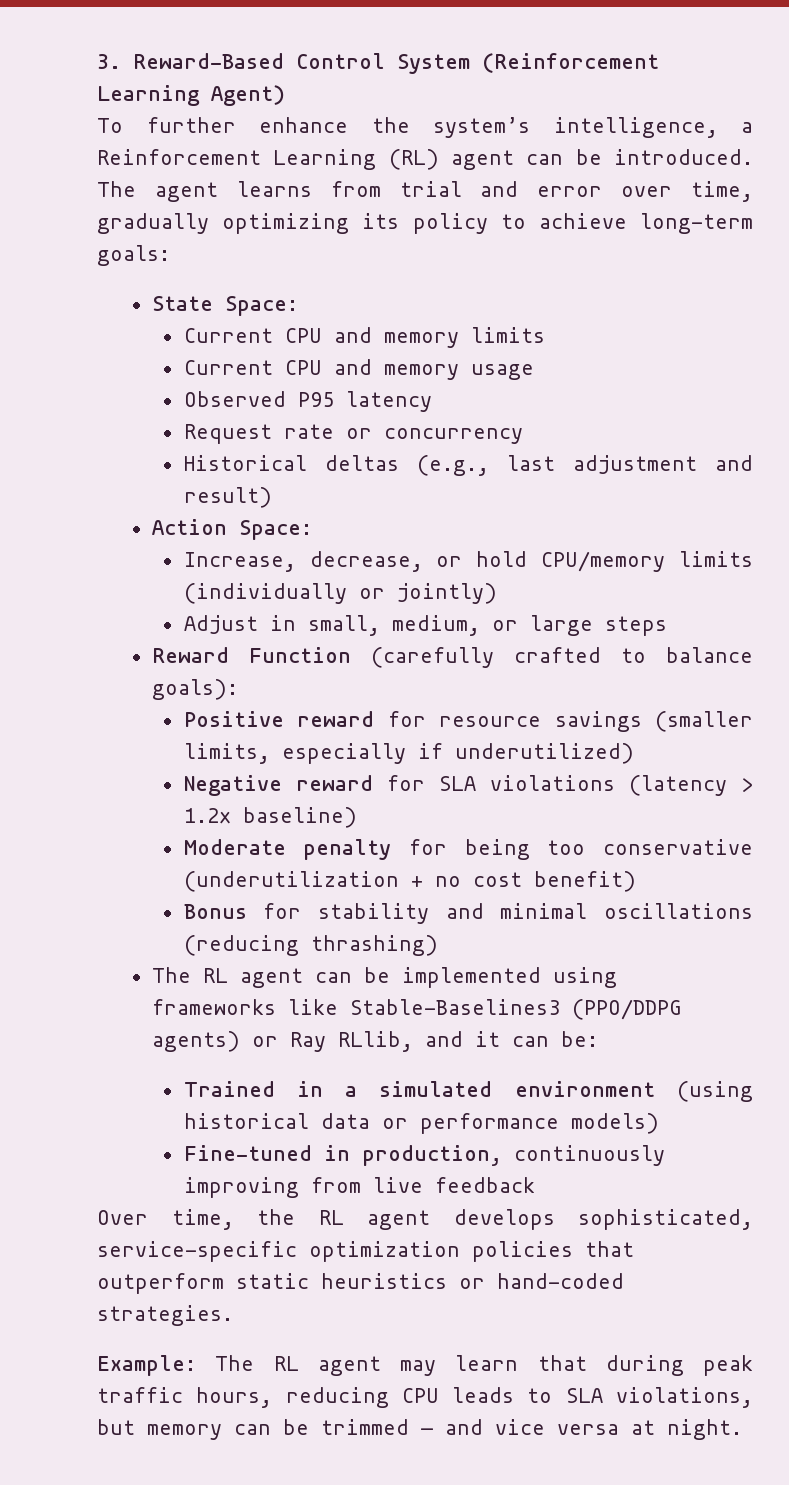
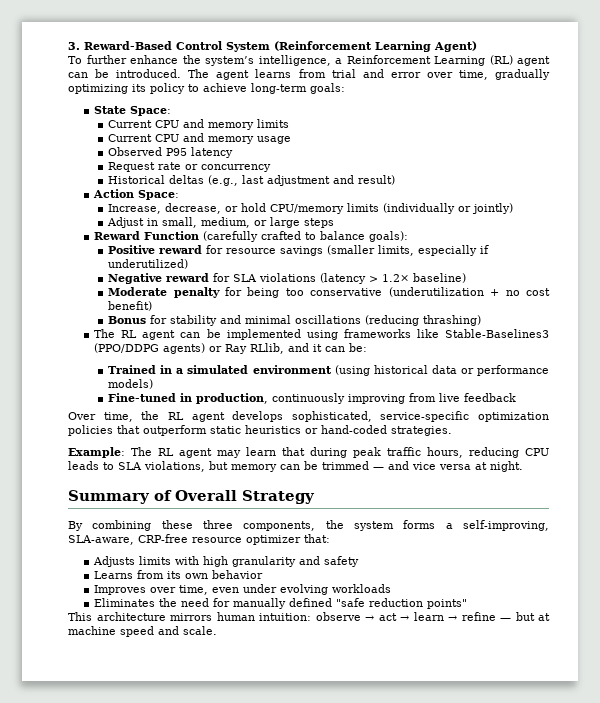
+ Summary of Overall Strategy
+ By combining these three components, the system forms a self-improving, SLA-aware, CRP-free resource optimizer that:
+ Adjusts limits with high granularity and safety
+ Learns from its own behavior
+ Improves over time, even under evolving workloads
+ Eliminates the need for manually defined "safe reduction points"
+ This architecture mirrors human intuition: observe → act → learn → refine — but at machine speed and scale.

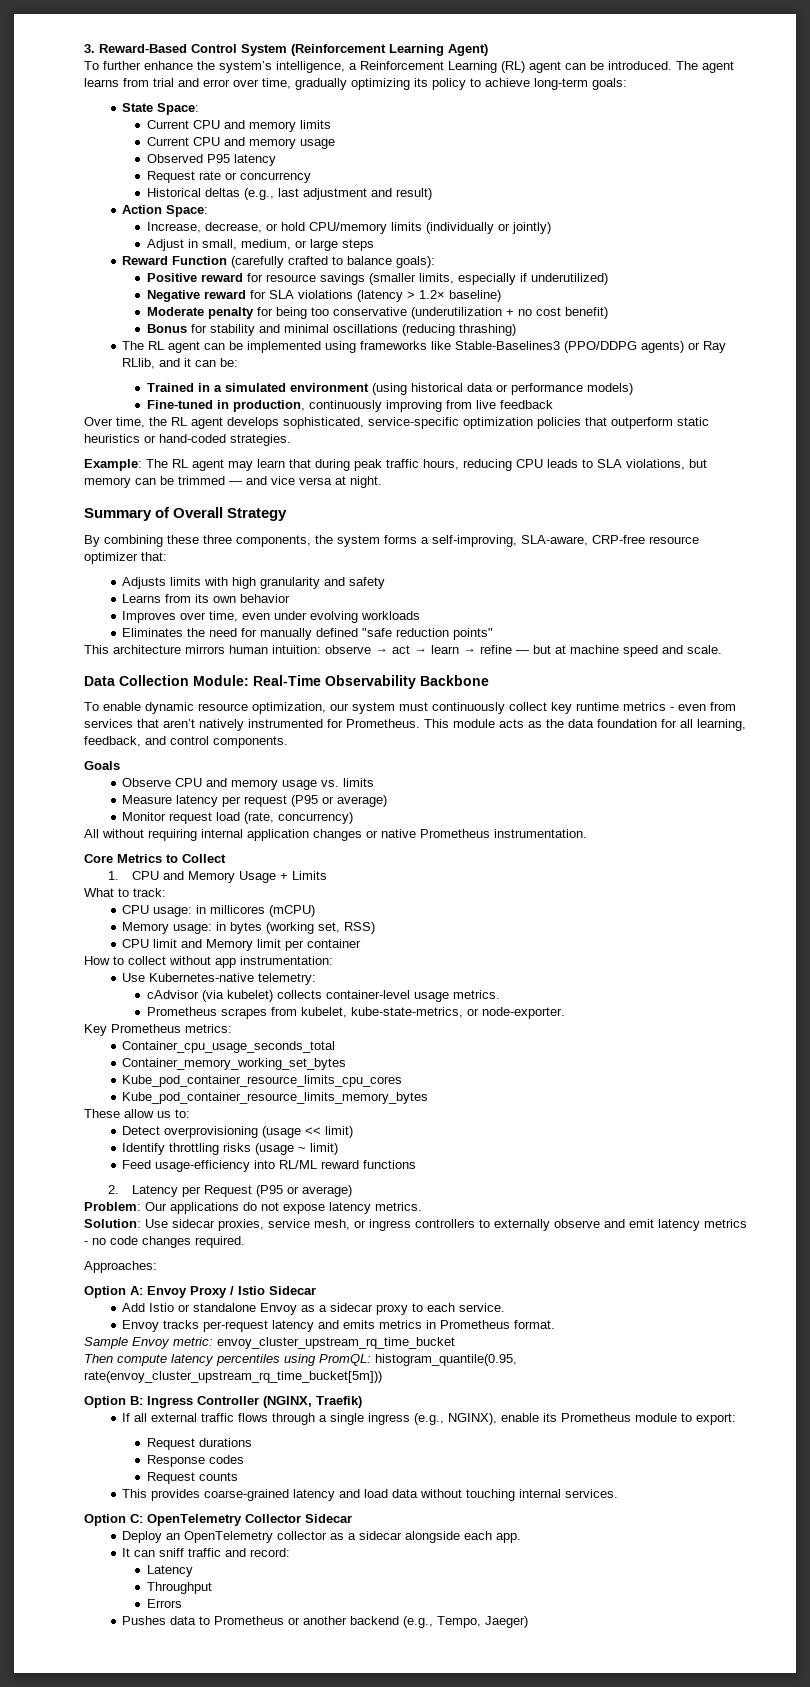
+ Data Collection Module: Real-Time Observability Backbone
+ To enable dynamic resource optimization, our system must continuously collect key runtime metrics - even from services that aren’t natively instrumented for Prometheus. This module acts as the data foundation for all learning, feedback, and control components.
+ Goals
+ Observe CPU and memory usage vs. limits
+ Measure latency per request (P95 or average)
+ Monitor request load (rate, concurrency)
+ All without requiring internal application changes or native Prometheus instrumentation.
+ Core Metrics to Collect
+ 1. CPU and Memory Usage + Limits
+ What to track:
+ CPU usage: in millicores (mCPU)
+ Memory usage: in bytes (working set, RSS)
+ CPU limit and Memory limit per container
+ How to collect without app instrumentation:
+ Use Kubernetes-native telemetry:
+ cAdvisor (via kubelet) collects container-level usage metrics.
+ Prometheus scrapes from kubelet, kube-state-metrics, or node-exporter.
+ Key Prometheus metrics:
+ Container_cpu_usage_seconds_total
+ Container_memory_working_set_bytes
+ Kube_pod_container_resource_limits_cpu_cores
+ Kube_pod_container_resource_limits_memory_bytes
+ These allow us to:
+ Detect overprovisioning (usage << limit)
+ Identify throttling risks (usage ~ limit)
+ Feed usage-efficiency into RL/ML reward functions
+ 2. Latency per Request (P95 or average)
+ Problem: Our applications do not expose latency metrics.
+ Solution: Use sidecar proxies, service mesh, or ingress controllers to externally observe and emit latency metrics - no code changes required.
+ Approaches:
+ Option A: Envoy Proxy / Istio Sidecar
+ Add Istio or standalone Envoy as a sidecar proxy to each service.
+ Envoy tracks per-request latency and emits metrics in Prometheus format.
+ Sample Envoy metric: envoy_cluster_upstream_rq_time_bucket
+ Then compute latency percentiles using PromQL: histogram_quantile(0.95, rate(envoy_cluster_upstream_rq_time_bucket[5m]))
+ Option B: Ingress Controller (NGINX, Traefik)
+ If all external traffic flows through a single ingress (e.g., NGINX), enable its Prometheus module to export:
+ Request durations
+ Response codes
+ Request counts
+ This provides coarse-grained latency and load data without touching internal services.
+ Option C: OpenTelemetry Collector Sidecar
+ Deploy an OpenTelemetry collector as a sidecar alongside each app.
+ It can sniff traffic and record:
+ Latency
+ Throughput
+ Errors
+ Pushes data to Prometheus or another backend (e.g., Tempo, Jaeger)

